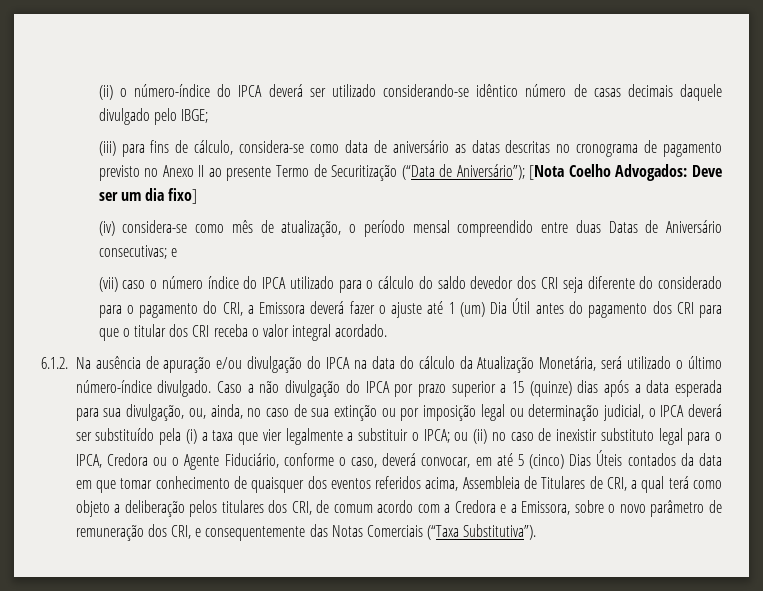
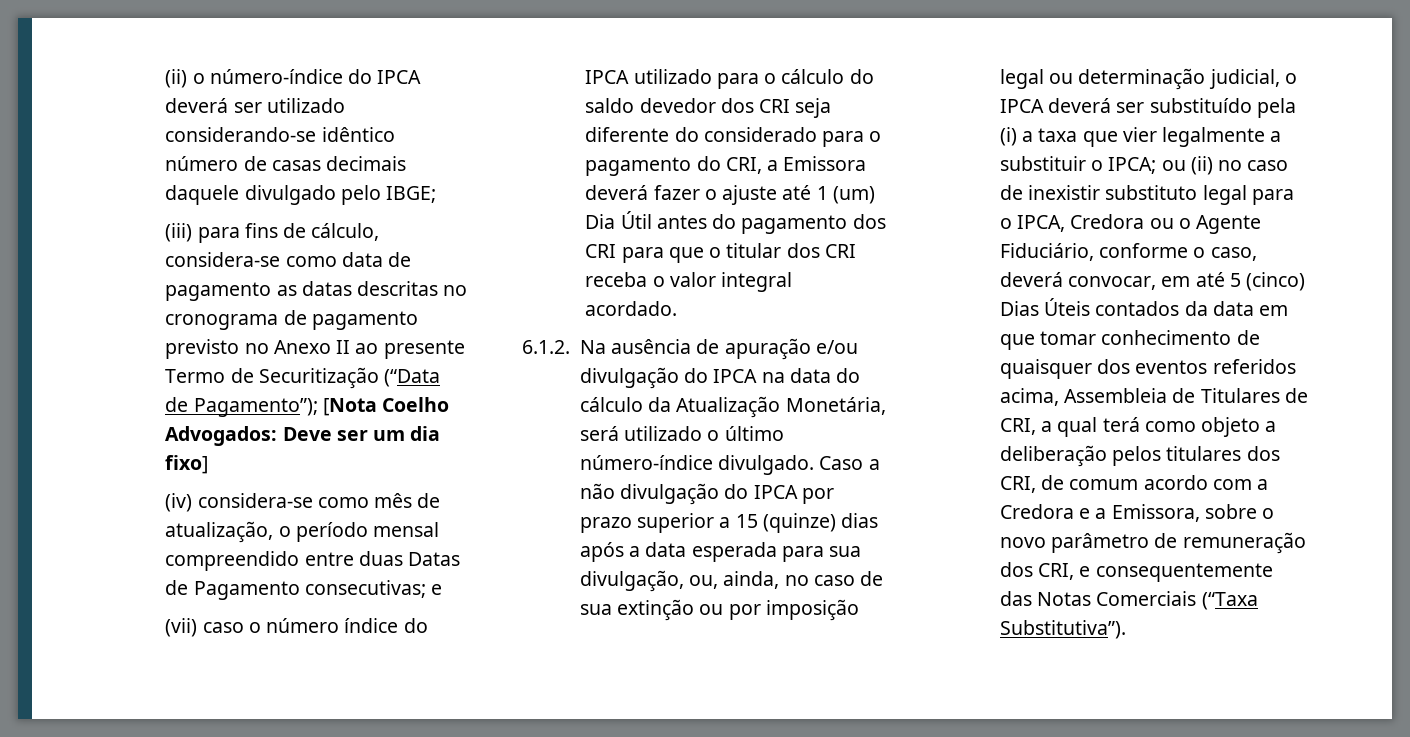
- (iii) para fins de cálculo, considera-se como data de aniversário as datas descritas no cronograma de pagamento previsto no Anexo II ao presente Termo de Securitização (“Data de Aniversário”); [Nota Coelho Advogados: Deve ser um dia fixo]
+ (iii) para fins de cálculo, considera-se como data de pagamento as datas descritas no cronograma de pagamento previsto no Anexo II ao presente Termo de Securitização (“Data de Pagamento”); [Nota Coelho Advogados: Deve ser um dia fixo]
- (iv) considera-se como mês de atualização, o período mensal compreendido entre duas Datas de Aniversário consecutivas; e
+ (iv) considera-se como mês de atualização, o período mensal compreendido entre duas Datas de Pagamento consecutivas; e

